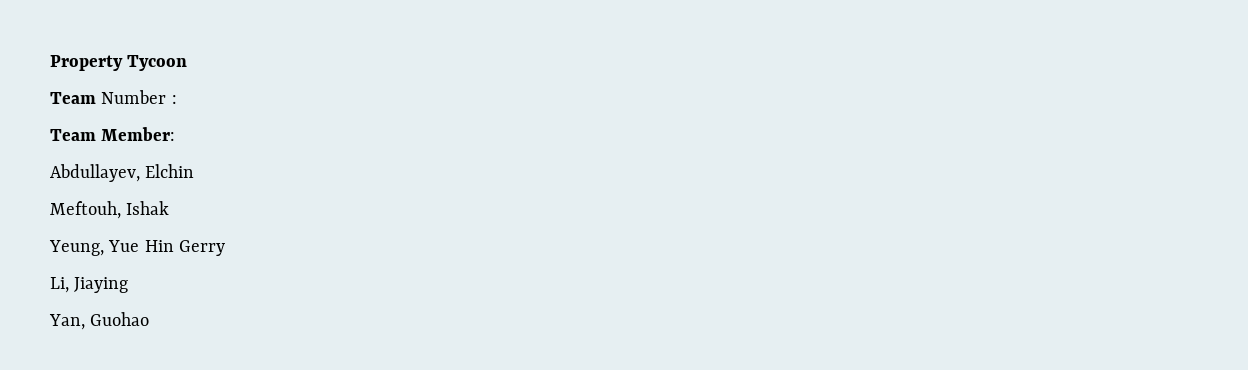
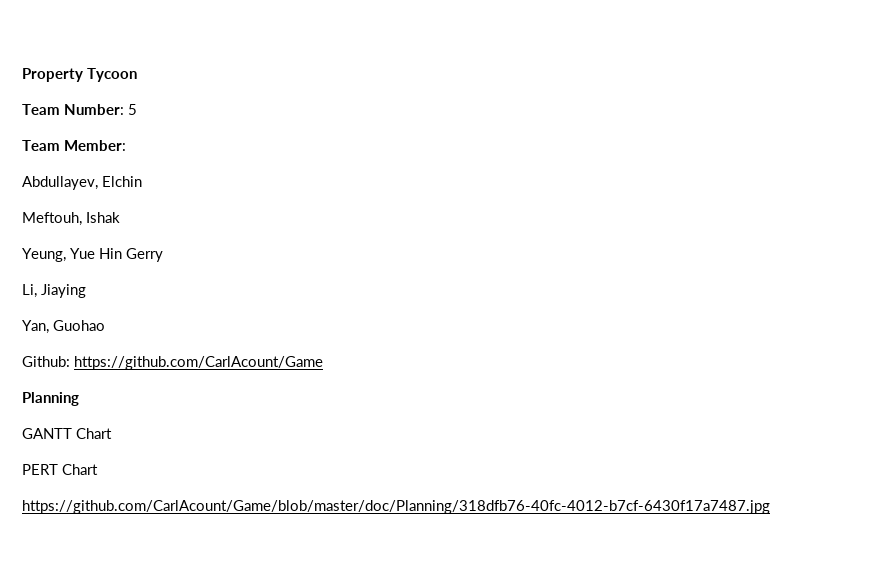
- Team Number :
+ Team Number: 5
+ Github: https://github.com/CarlAcount/Game
+ Planning
+ GANTT Chart
+ PERT Chart
+ https://github.com/CarlAcount/Game/blob/master/doc/Planning/318dfb76-40fc-4012-b7cf-6430f17a7487.jpg

